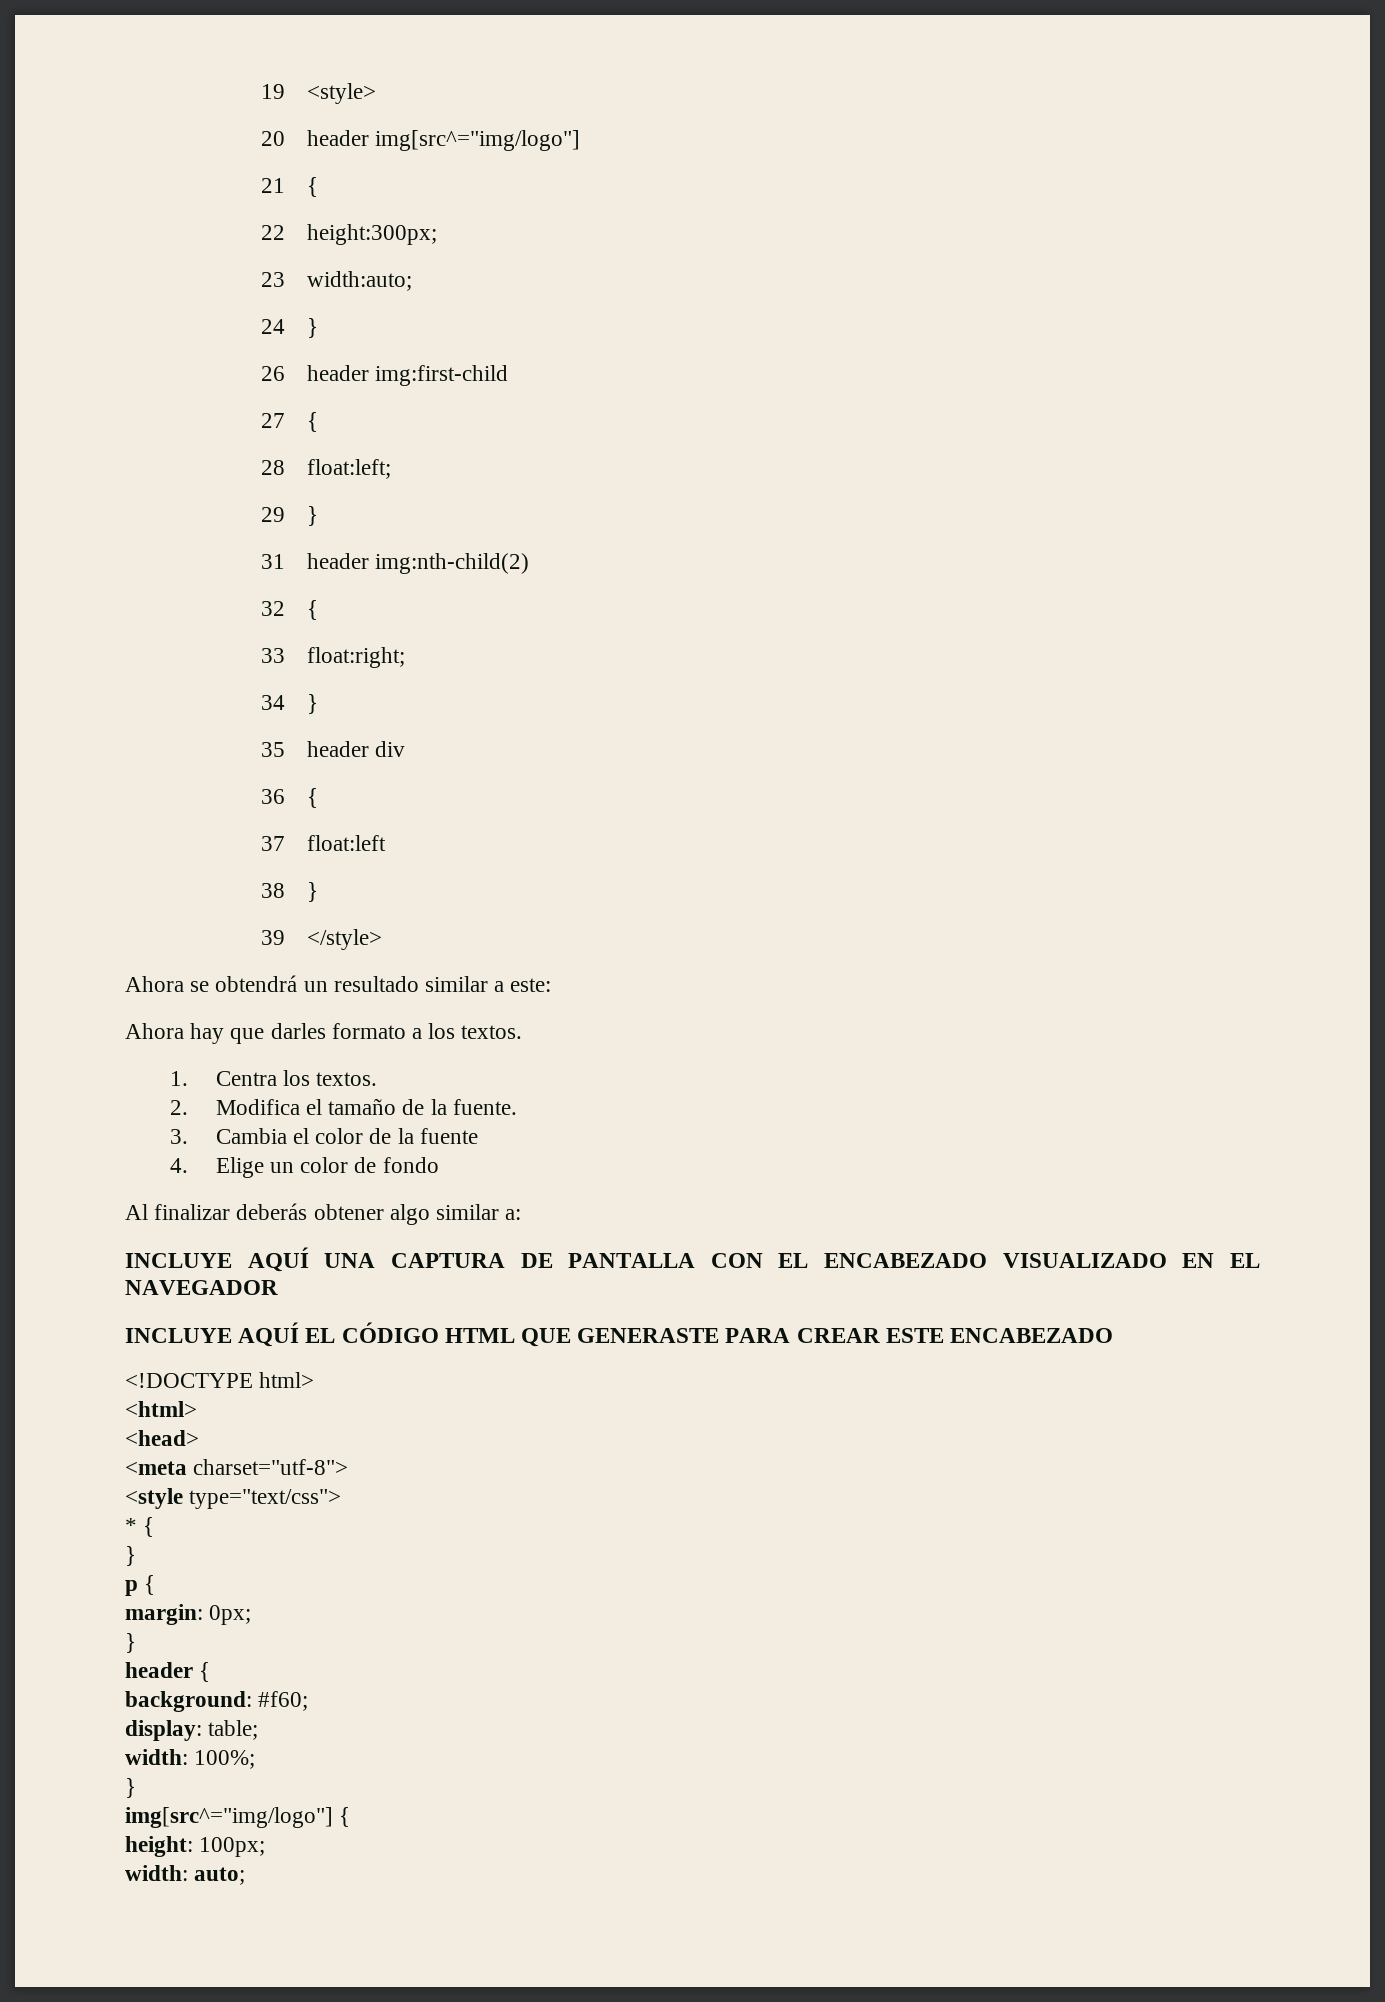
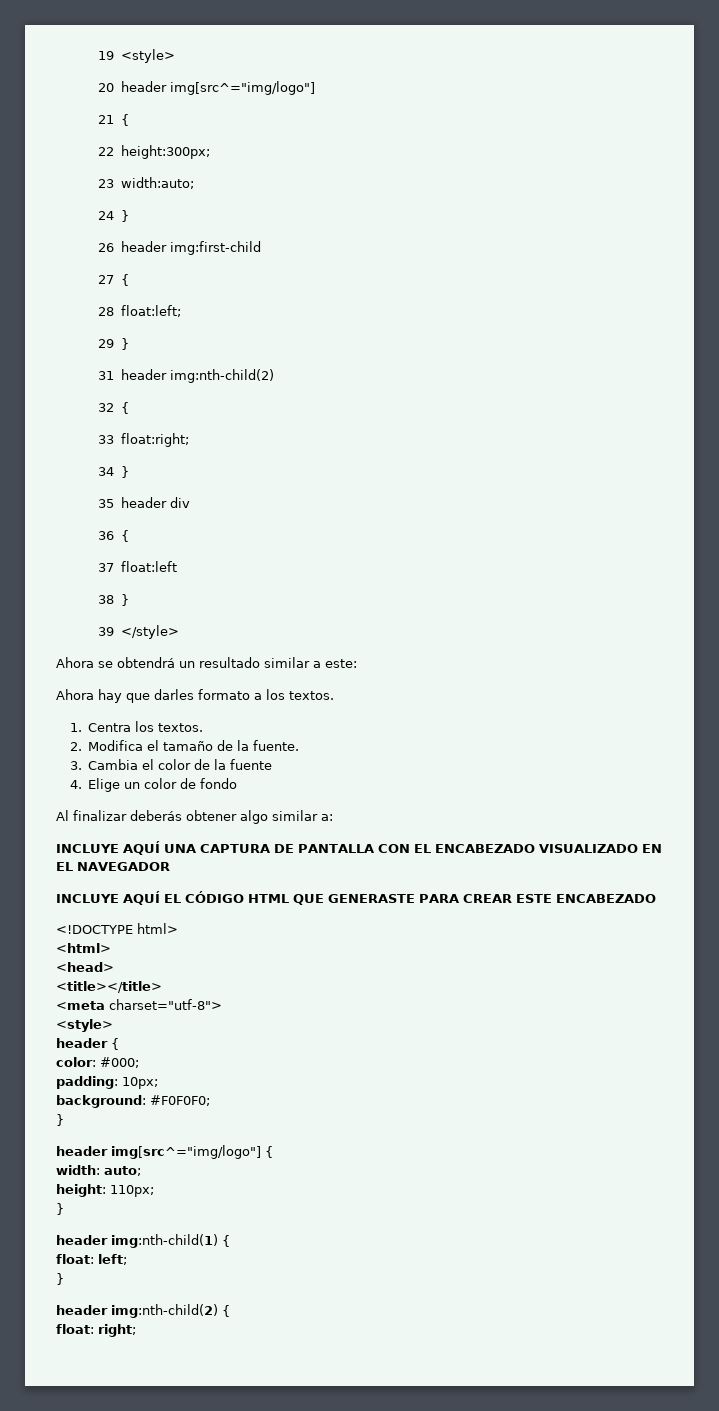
+ <title></title>
  <meta charset="utf-8">
- <style type="text/css">
- * {
+ <style>
+ header {
+ color: #000;
+ padding: 10px;
+ background: #F0F0F0;
  }
- p {
- margin: 0px;
+ header img[src^="img/logo"] {
+ width: auto;
+ height: 110px;
  }
- header {
- background: #f60;
- display: table;
- width: 100%;
+ header img:nth-child(1) {
+ float: left;
  }
- img[src^="img/logo"] {
- height: 100px;
- width: auto;
+ header img:nth-child(2) {
+ float: right;

